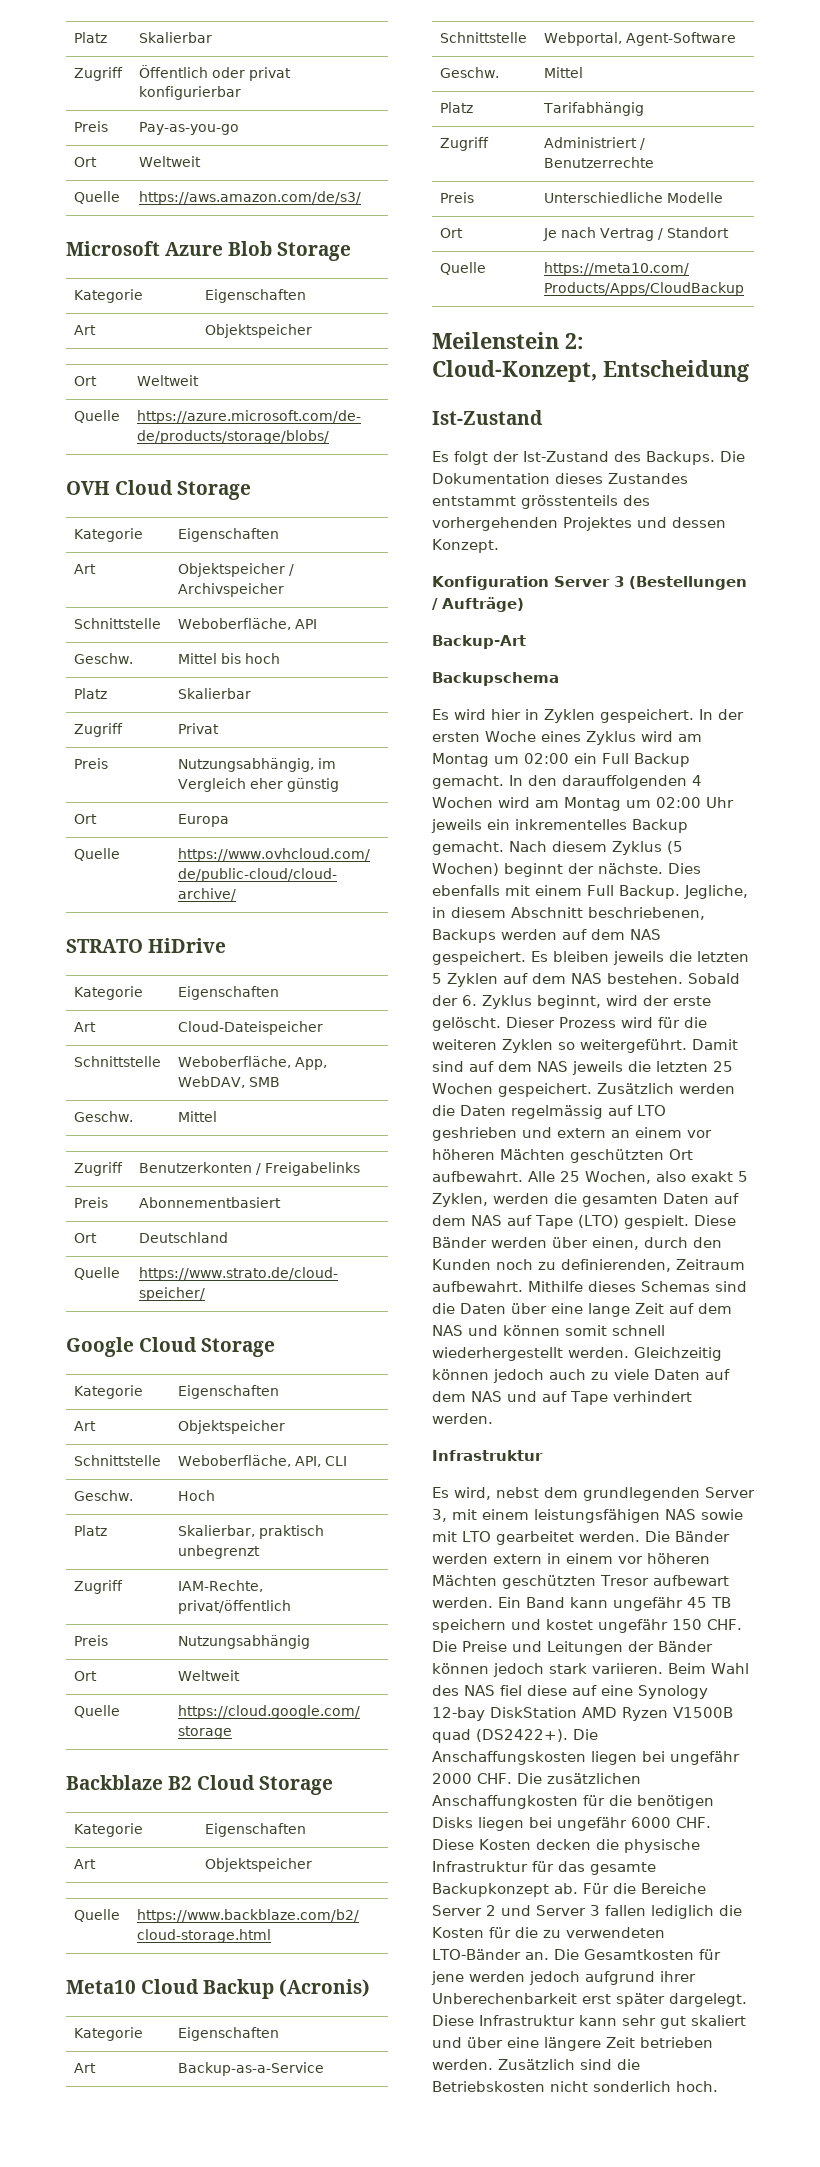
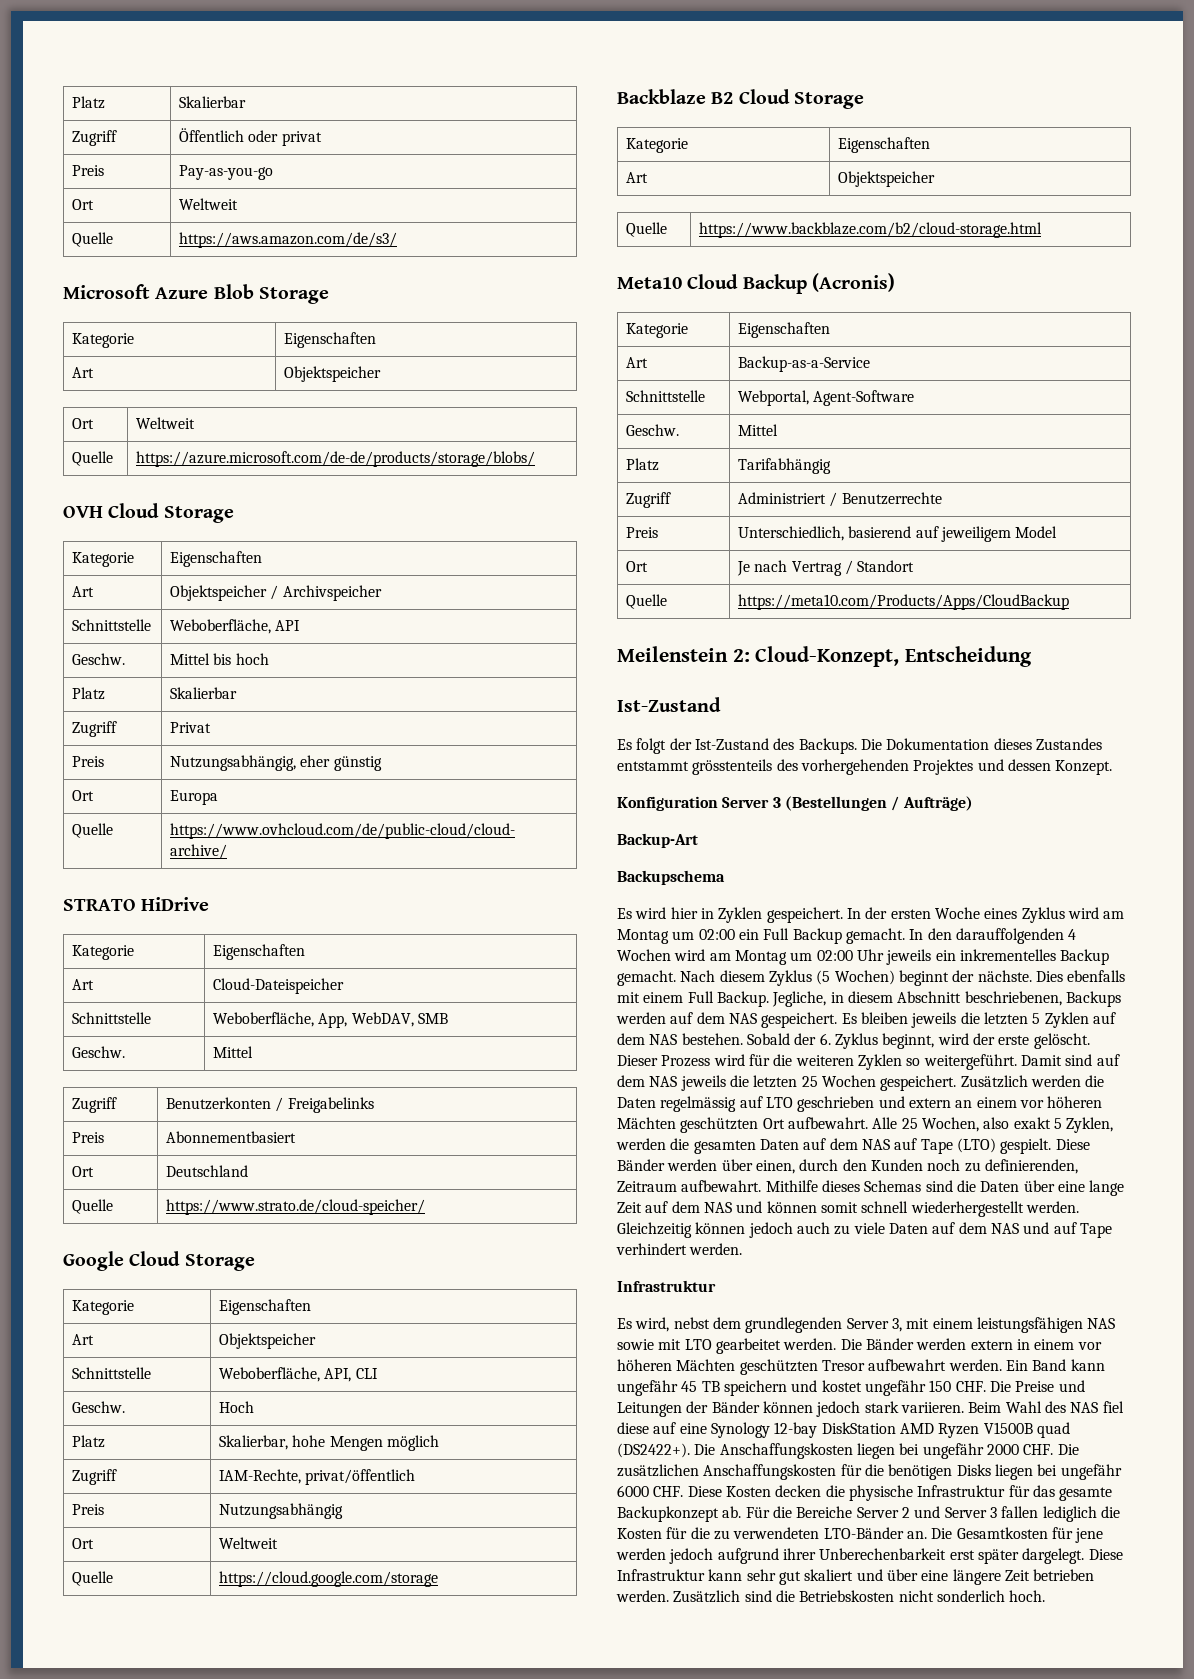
- Zugriff | Öffentlich oder privat konfigurierbar
+ Zugriff | Öffentlich oder privat
- Preis | Nutzungsabhängig, im Vergleich eher günstig
+ Preis | Nutzungsabhängig, eher günstig
- Platz | Skalierbar, praktisch unbegrenzt
+ Platz | Skalierbar, hohe Mengen möglich
- Preis | Unterschiedliche Modelle
+ Preis | Unterschiedlich, basierend auf jeweiligem Model
- Zusätzlich werden die Daten regelmässig auf LTO geshrieben und extern an einem vor höheren Mächten geschützten Ort aufbewahrt.
+ Zusätzlich werden die Daten regelmässig auf LTO geschrieben und extern an einem vor höheren Mächten geschützten Ort aufbewahrt.
- Die Bänder werden extern in einem vor höheren Mächten geschützten Tresor aufbewart werden.
+ Die Bänder werden extern in einem vor höheren Mächten geschützten Tresor aufbewahrt werden.
- Die Anschaffungskosten liegen bei ungefähr 2000 CHF. Die zusätzlichen Anschaffungkosten für die benötigen Disks liegen bei ungefähr 6000 CHF. Diese Kosten decken die physische Infrastruktur für das gesamte Backupkonzept ab.
+ Die Anschaffungskosten liegen bei ungefähr 2000 CHF. Die zusätzlichen Anschaffungskosten für die benötigen Disks liegen bei ungefähr 6000 CHF. Diese Kosten decken die physische Infrastruktur für das gesamte Backupkonzept ab.

